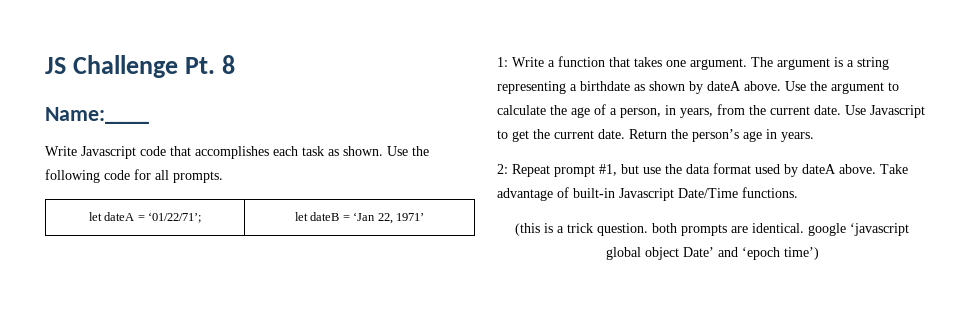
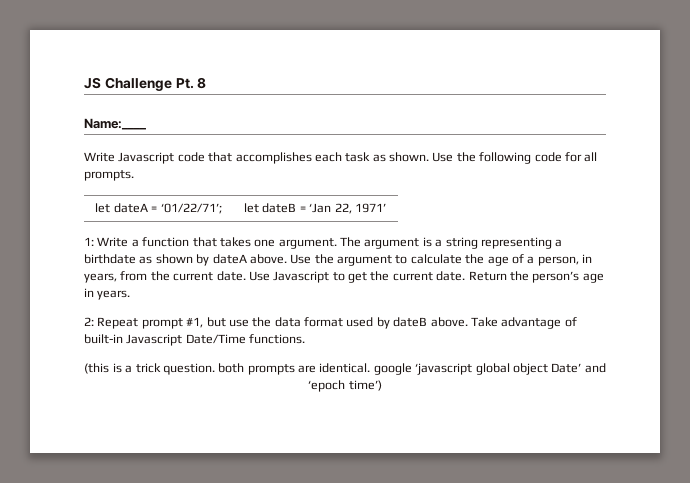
- 2: Repeat prompt #1, but use the data format used by dateA above.
+ 2: Repeat prompt #1, but use the data format used by dateB above.

